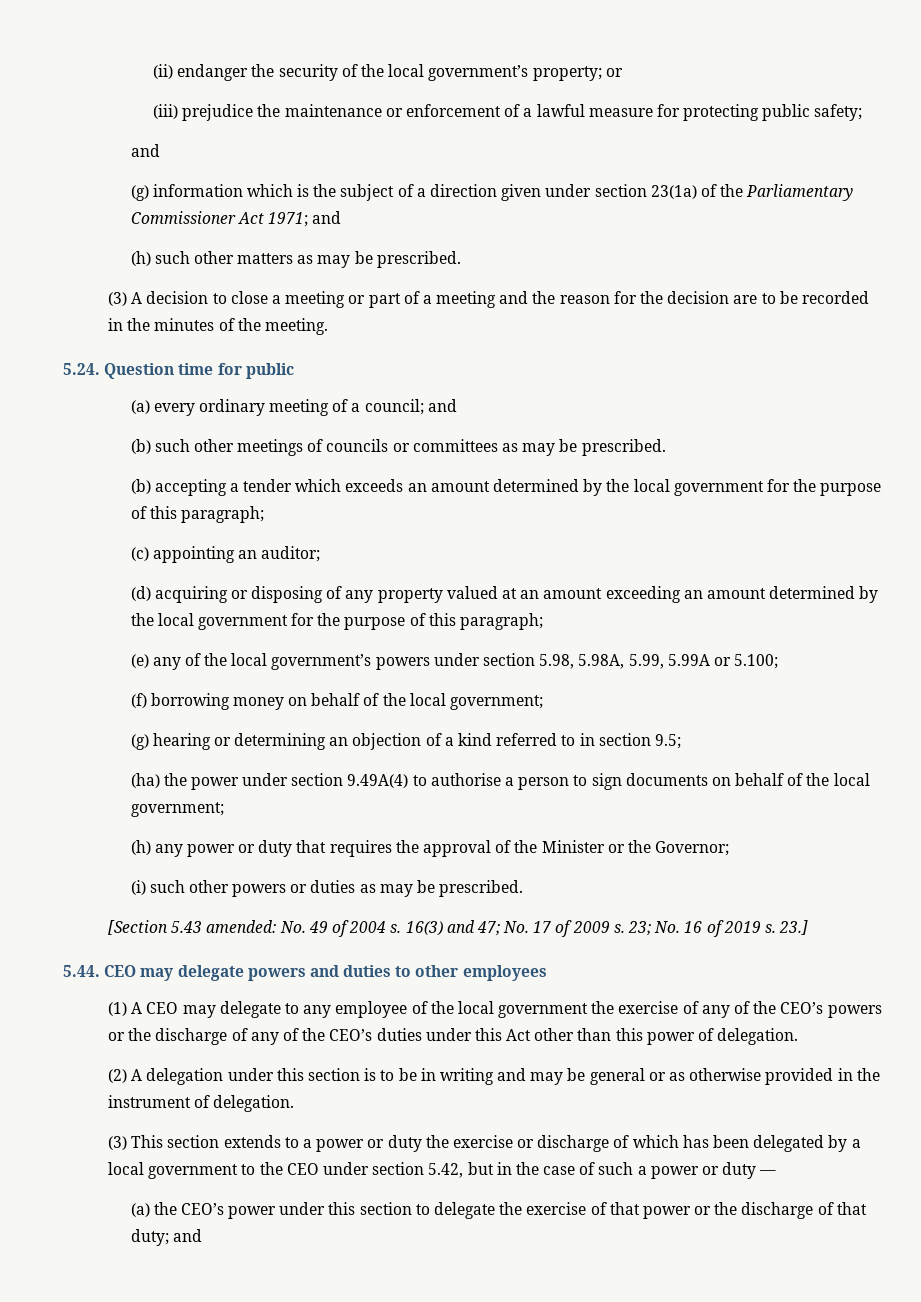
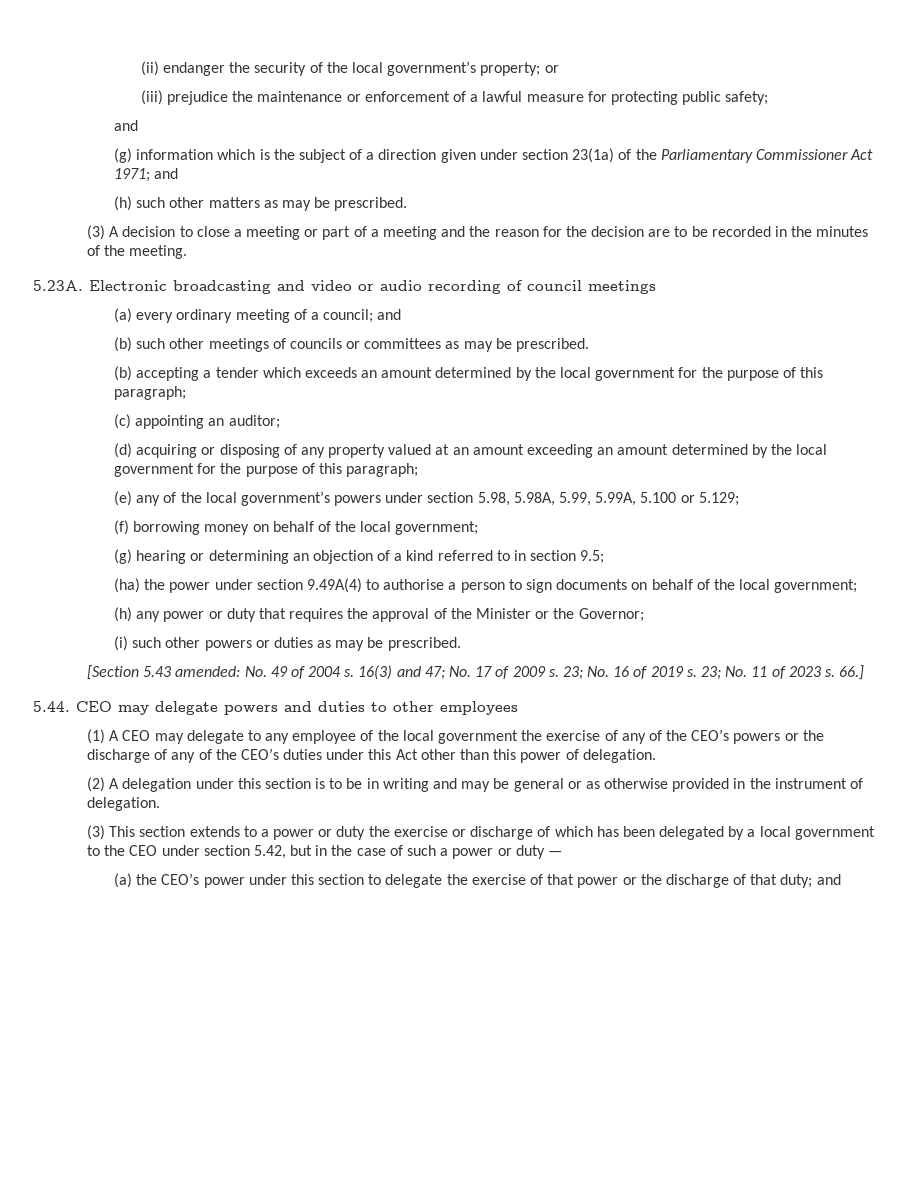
- 5.24. Question time for public
+ 5.23A. Electronic broadcasting and video or audio recording of council meetings
- (e) any of the local government’s powers under section 5.98, 5.98A, 5.99, 5.99A or 5.100;
+ (e) any of the local government’s powers under section 5.98, 5.98A, 5.99, 5.99A, 5.100 or 5.129;
- 23.]
+ 23; No. 11 of 2023 s. 66.]

